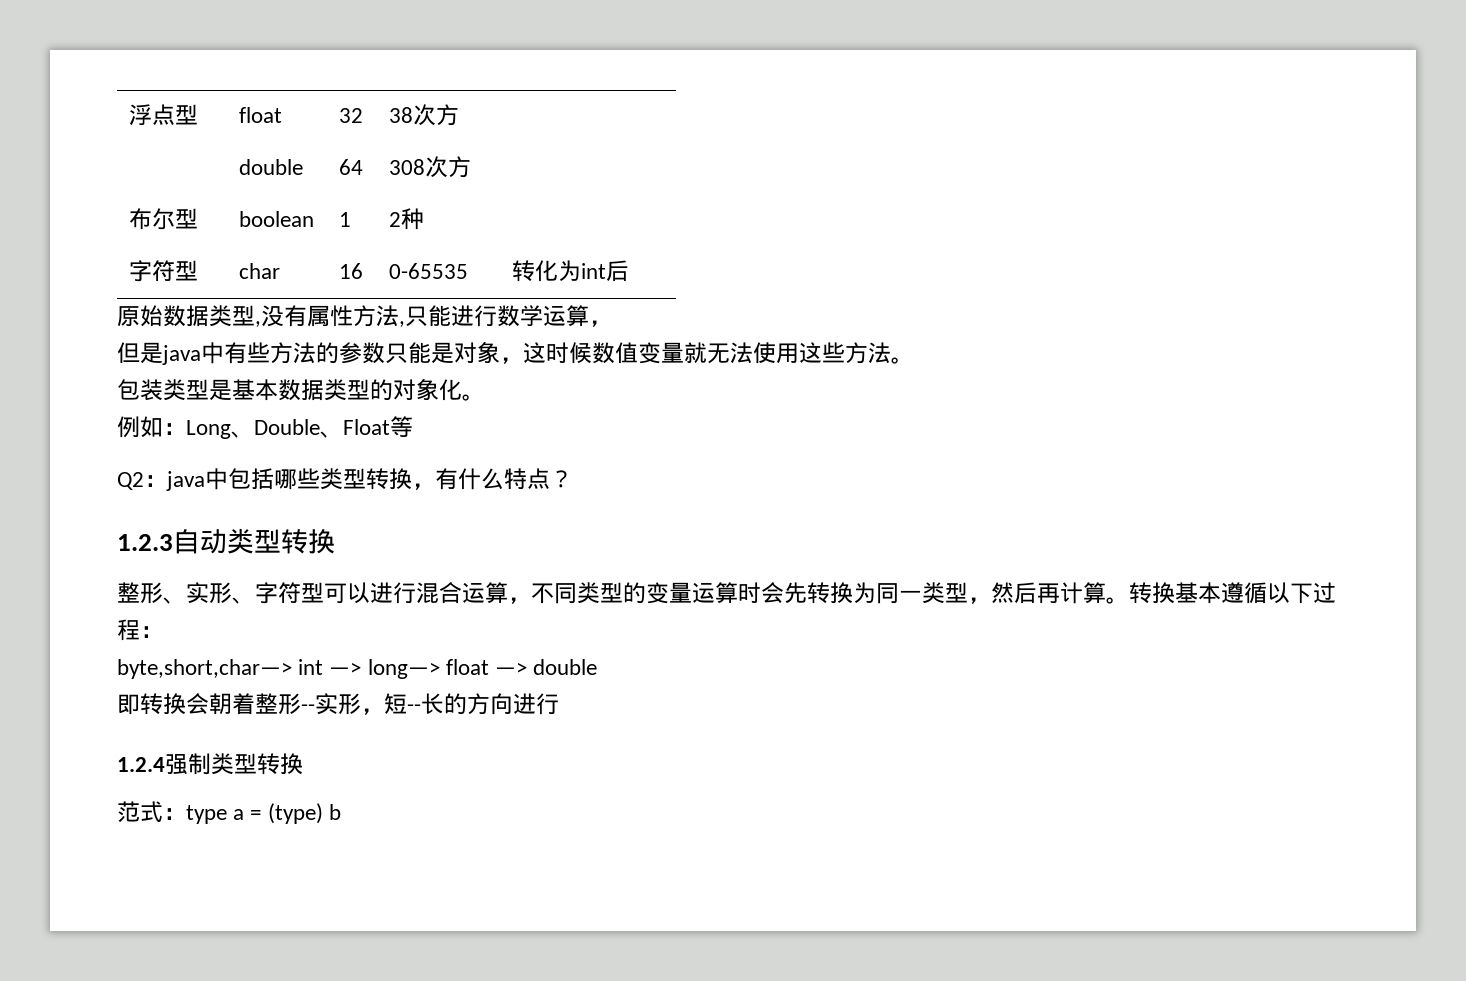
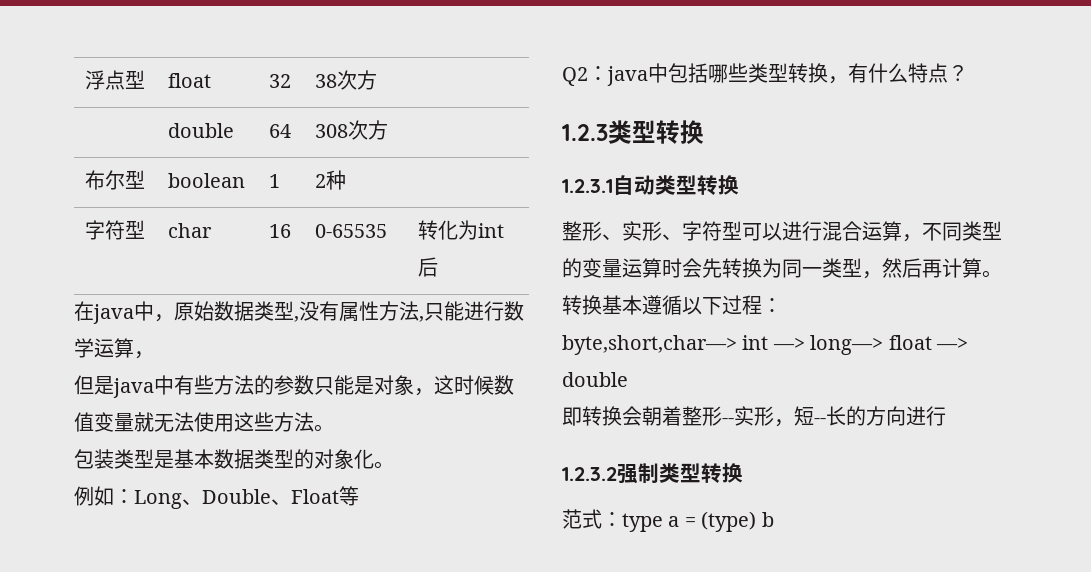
- 原始数据类型,没有属性方法,只能进行数学运算，
+ 在java中，原始数据类型,没有属性方法,只能进行数学运算，
- 1.2.3自动类型转换
+ 1.2.3类型转换
+ 1.2.3.1自动类型转换
- 1.2.4强制类型转换
+ 1.2.3.2强制类型转换

